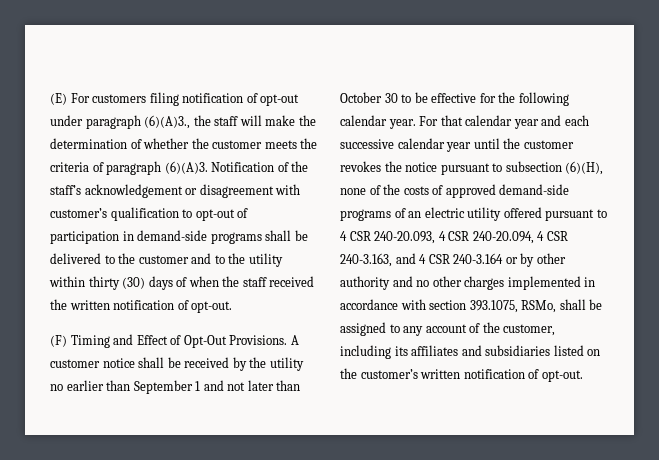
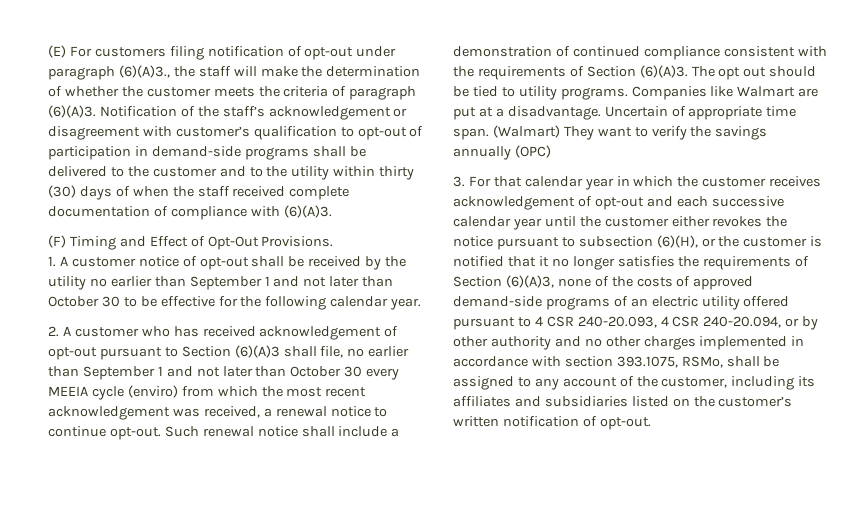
- Notification of the staff’s acknowledgement or disagreement with customer’s qualification to opt-out of participation in demand-side programs shall be delivered to the customer and to the utility within thirty (30) days of when the staff received the written notification of opt-out.
+ Notification of the staff’s acknowledgement or disagreement with customer’s qualification to opt-out of participation in demand-side programs shall be delivered to the customer and to the utility within thirty (30) days of when the staff received complete documentation of compliance with (6)(A)3.
- (F) Timing and Effect of Opt-Out Provisions. A customer notice shall be received by the utility no earlier than September 1 and not later than October 30 to be effective for the following calendar year. For that calendar year and each successive calendar year until the customer revokes the notice pursuant to subsection (6)(H), none of the costs of approved demand-side programs of an electric utility offered pursuant to 4 CSR 240-20.093, 4 CSR 240-20.094, 4 CSR 240-3.163, and 4 CSR 240-3.164 or by other authority and no other charges implemented in accordance with section 393.1075, RSMo, shall be assigned to any account of the customer, including its affiliates and subsidiaries listed on the customer’s written notification of opt-out.
+ (F) Timing and Effect of Opt-Out Provisions.
+ 1. A customer notice of opt-out shall be received by the utility no earlier than September 1 and not later than October 30 to be effective for the following calendar year.
+ 2. A customer who has received acknowledgement of opt-out pursuant to Section (6)(A)3 shall file, no earlier than September 1 and not later than October 30 every MEEIA cycle (enviro) from which the most recent acknowledgement was received, a renewal notice to continue opt-out. Such renewal notice shall include a demonstration of continued compliance consistent with the requirements of Section (6)(A)3. The opt out should be tied to utility programs. Companies like Walmart are put at a disadvantage. Uncertain of appropriate time span. (Walmart) They want to verify the savings annually (OPC)
+ 3. For that calendar year in which the customer receives acknowledgement of opt-out and each successive calendar year until the customer either revokes the notice pursuant to subsection (6)(H), or the customer is notified that it no longer satisfies the requirements of Section (6)(A)3, none of the costs of approved demand-side programs of an electric utility offered pursuant to 4 CSR 240-20.093, 4 CSR 240-20.094, or by other authority and no other charges implemented in accordance with section 393.1075, RSMo, shall be assigned to any account of the customer, including its affiliates and subsidiaries listed on the customer’s written notification of opt-out.

